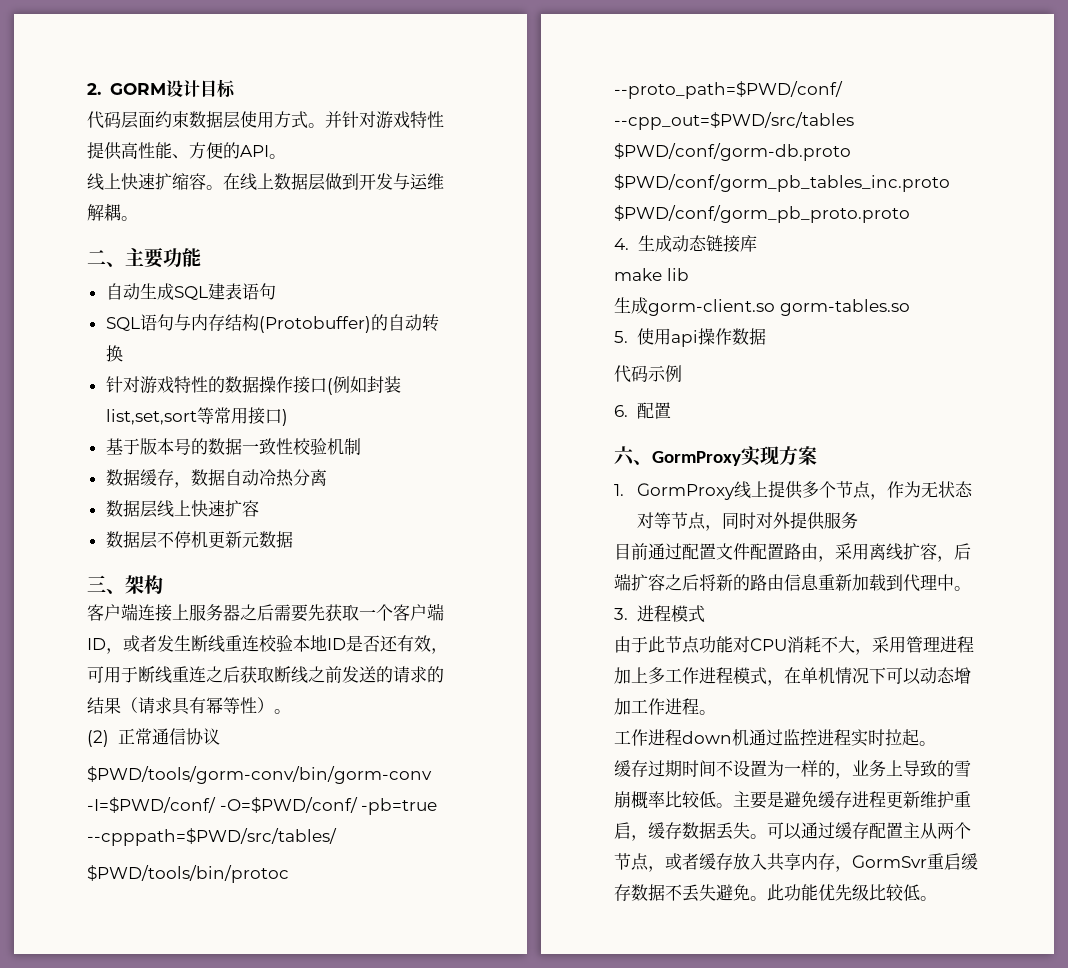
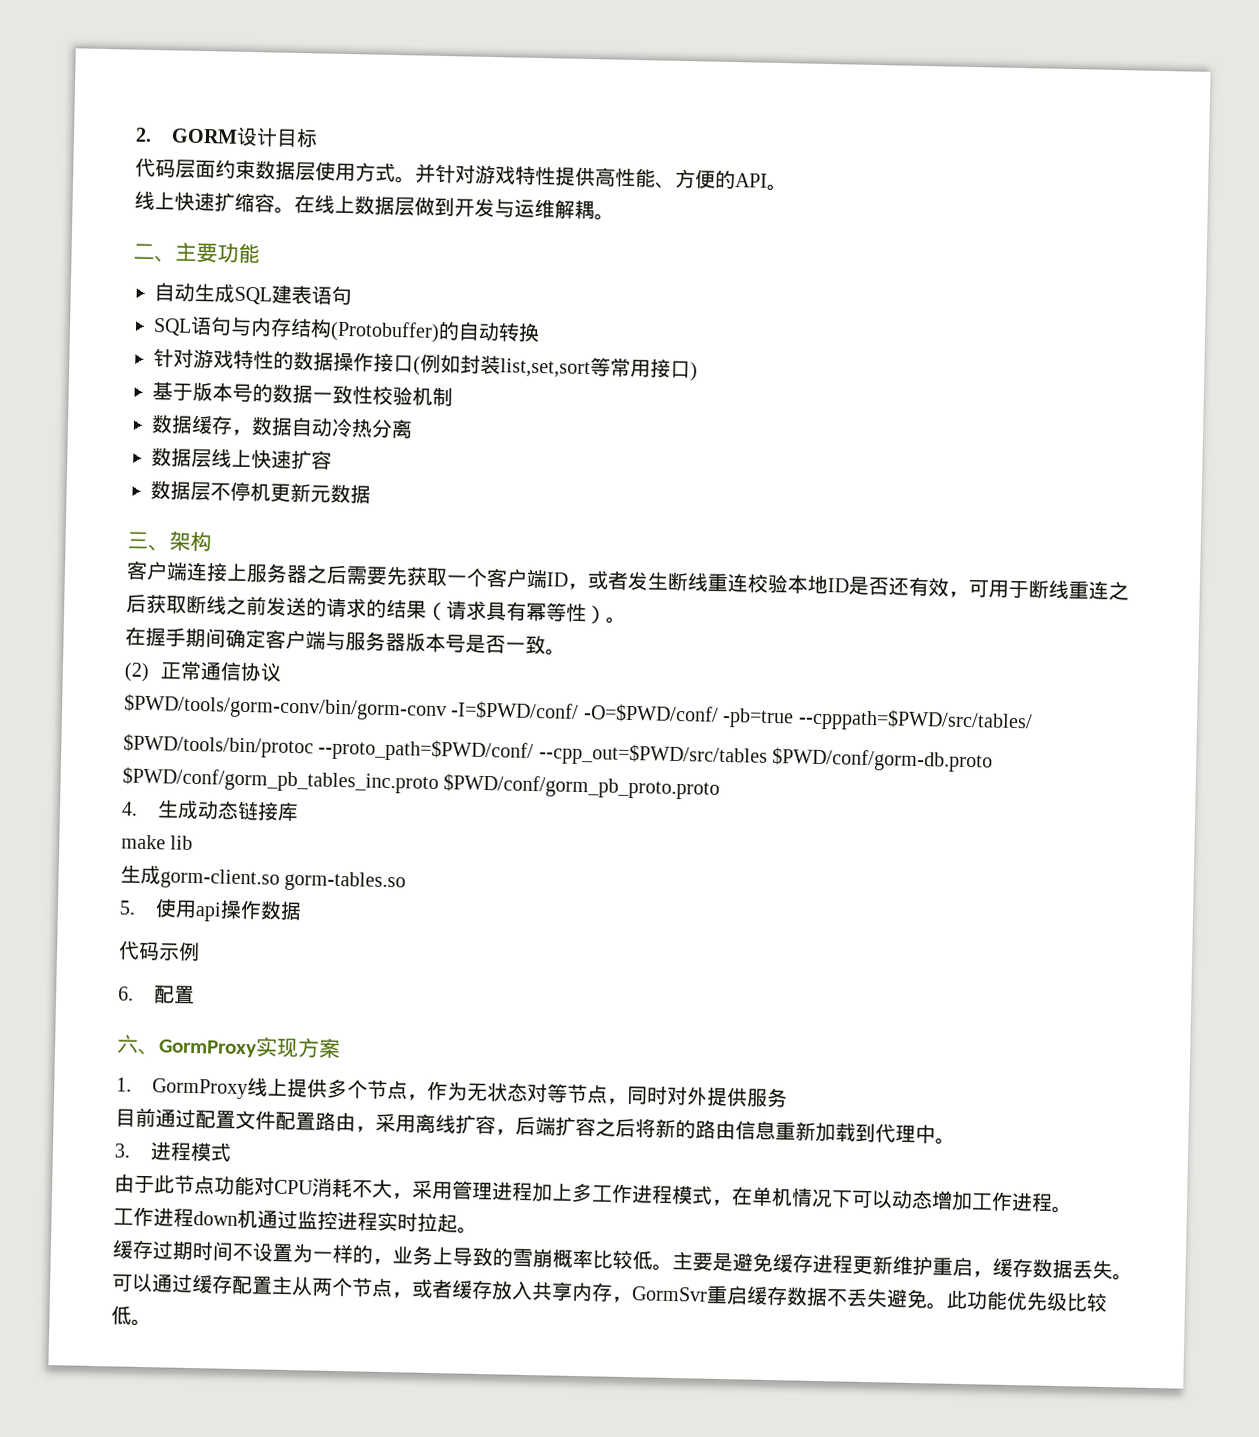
+ 在握手期间确定客户端与服务器版本号是否一致。

